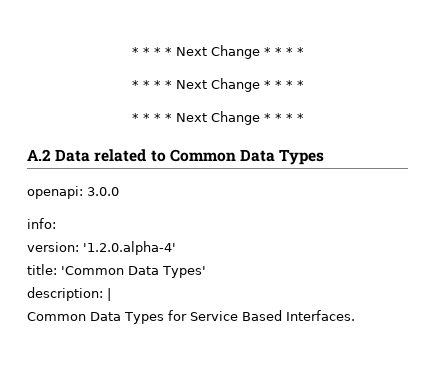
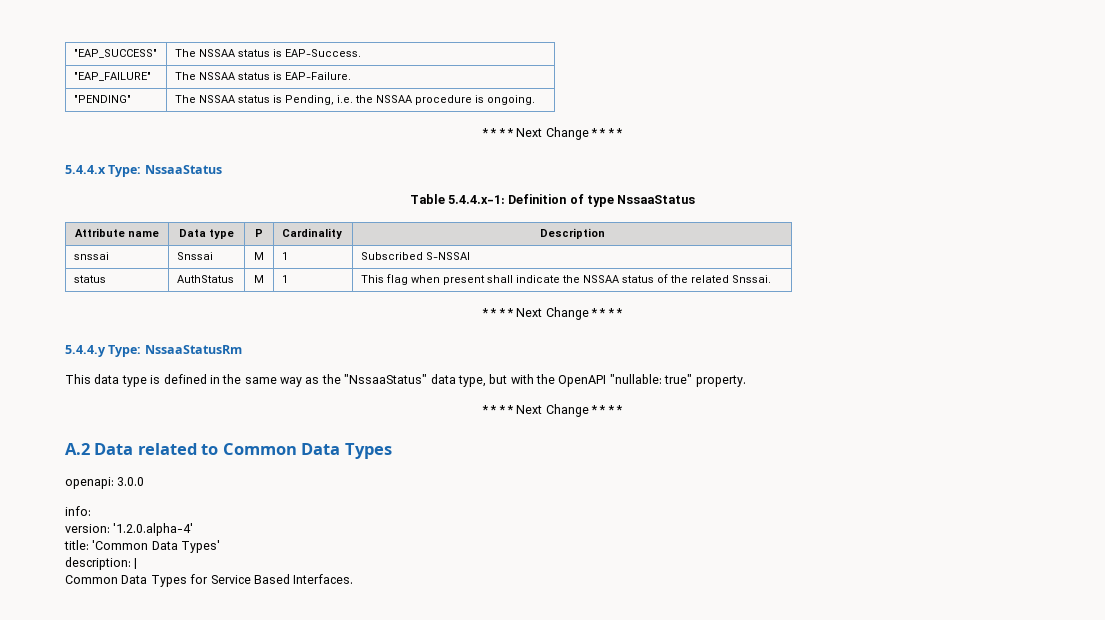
+ "EAP_SUCCESS" | The NSSAA status is EAP-Success.
+ "EAP_FAILURE" | The NSSAA status is EAP-Failure.
+ "PENDING" | The NSSAA status is Pending, i.e. the NSSAA procedure is ongoing.
+ 5.4.4.x Type: NssaaStatus
+ Table 5.4.4.x-1: Definition of type NssaaStatus
+ Attribute name | Data type | P | Cardinality | Description
+ snssai | Snssai | M | 1 | Subscribed S-NSSAI
+ status | AuthStatus | M | 1 | This flag when present shall indicate the NSSAA status of the related Snssai.
+ 5.4.4.y Type: NssaaStatusRm
+ This data type is defined in the same way as the "NssaaStatus" data type, but with the OpenAPI "nullable: true" property.

